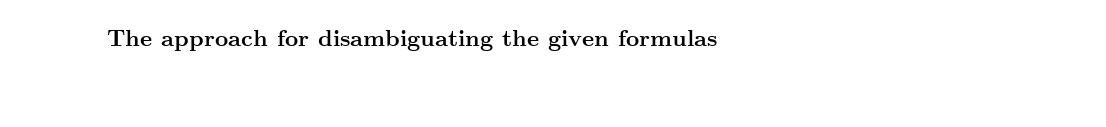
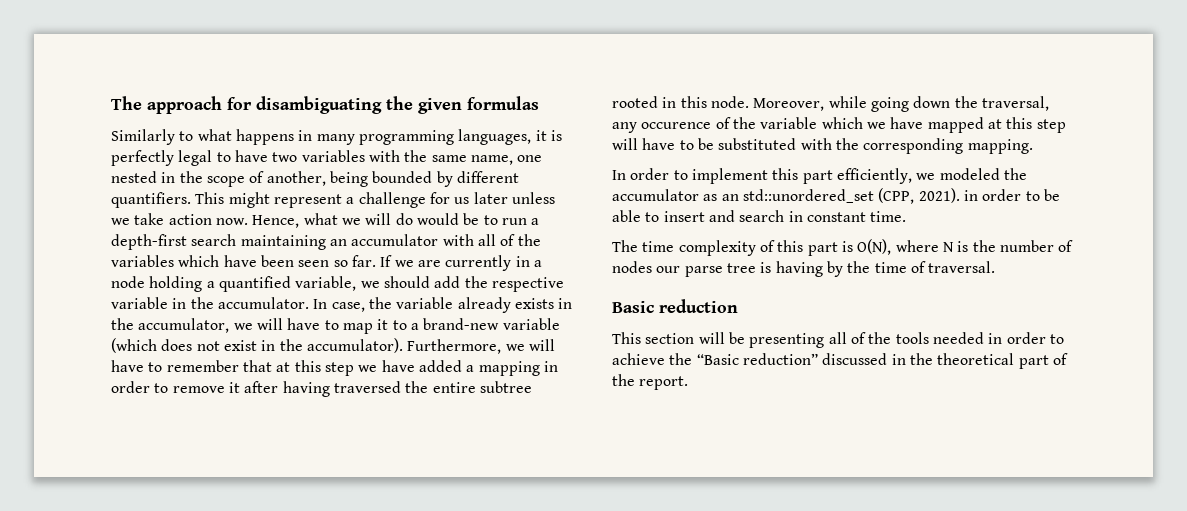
+ Similarly to what happens in many programming languages, it is perfectly legal to have two variables with the same name, one nested in the scope of another, being bounded by different quantifiers. This might represent a challenge for us later unless we take action now. Hence, what we will do would be to run a depth-first search maintaining an accumulator with all of the variables which have been seen so far. If we are currently in a node holding a quantified variable, we should add the respective variable in the accumulator. In case, the variable already exists in the accumulator, we will have to map it to a brand-new variable (which does not exist in the accumulator). Furthermore, we will have to remember that at this step we have added a mapping in order to remove it after having traversed the entire subtree rooted in this node. Moreover, while going down the traversal, any occurence of the variable which we have mapped at this step will have to be substituted with the corresponding mapping.
+ In order to implement this part efficiently, we modeled the accumulator as an std::unordered_set (CPP, 2021). in order to be able to insert and search in constant time.
+ The time complexity of this part is O(N), where N is the number of nodes our parse tree is having by the time of traversal.
+ Basic reduction
+ This section will be presenting all of the tools needed in order to achieve the “Basic reduction” discussed in the theoretical part of the report.

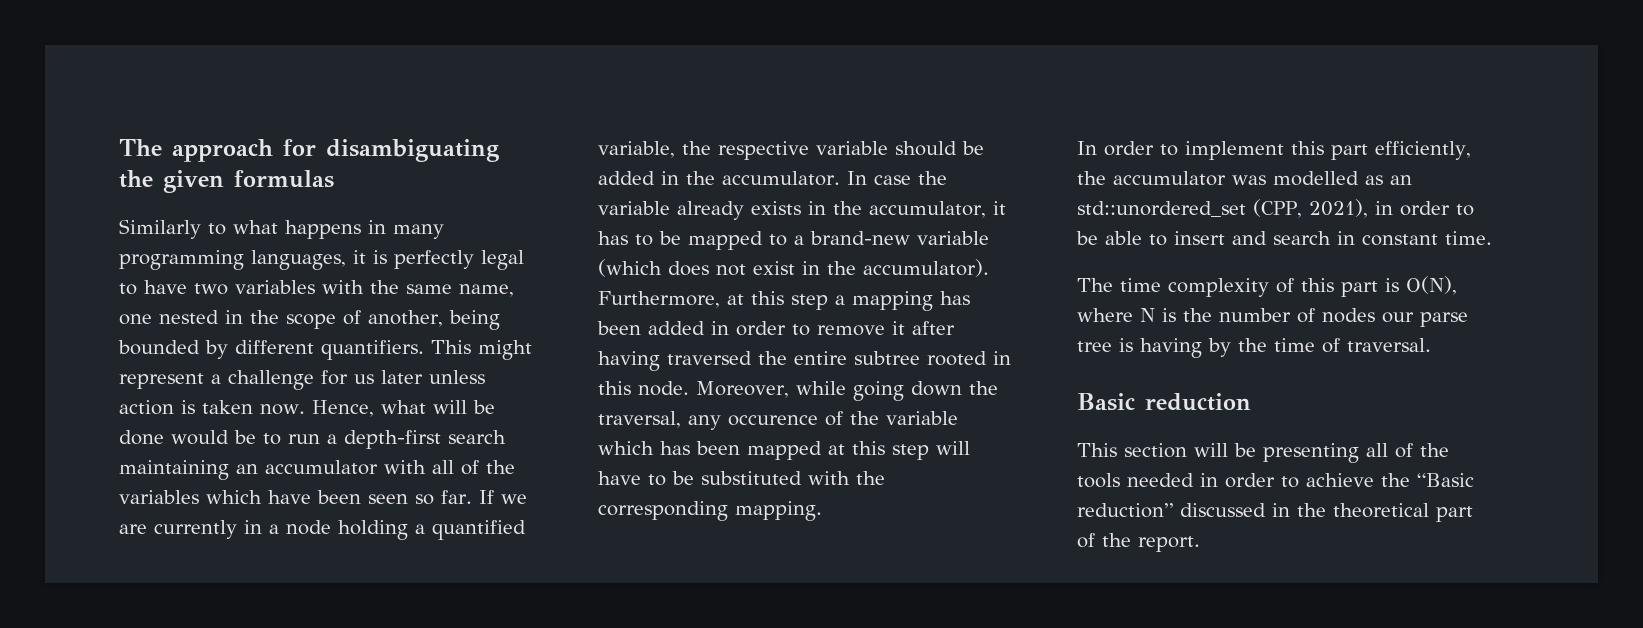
- This might represent a challenge for us later unless we take action now. Hence, what we will do would be to run a depth-first search maintaining an accumulator with all of the variables which have been seen so far.
+ This might represent a challenge for us later unless action is taken now. Hence, what will be done would be to run a depth-first search maintaining an accumulator with all of the variables which have been seen so far.
- If we are currently in a node holding a quantified variable, we should add the respective variable in the accumulator.
+ If we are currently in a node holding a quantified variable, the respective variable should be added in the accumulator.
- In case, the variable already exists in the accumulator, we will have to map it to a brand-new variable (which does not exist in the accumulator).
+ In case the variable already exists in the accumulator, it has to be mapped to a brand-new variable (which does not exist in the accumulator).
- Furthermore, we will have to remember that at this step we have added a mapping in order to remove it after having traversed the entire subtree rooted in this node.
+ Furthermore, at this step a mapping has been added in order to remove it after having traversed the entire subtree rooted in this node.
- Moreover, while going down the traversal, any occurence of the variable which we have mapped at this step will have to be substituted with the corresponding mapping.
+ Moreover, while going down the traversal, any occurence of the variable which has been mapped at this step will have to be substituted with the corresponding mapping.
- In order to implement this part efficiently, we modeled the accumulator as an std::unordered_set (CPP, 2021). in order to be able to insert and search in constant time.
+ In order to implement this part efficiently, the accumulator was modelled as an std::unordered_set (CPP, 2021), in order to be able to insert and search in constant time.

